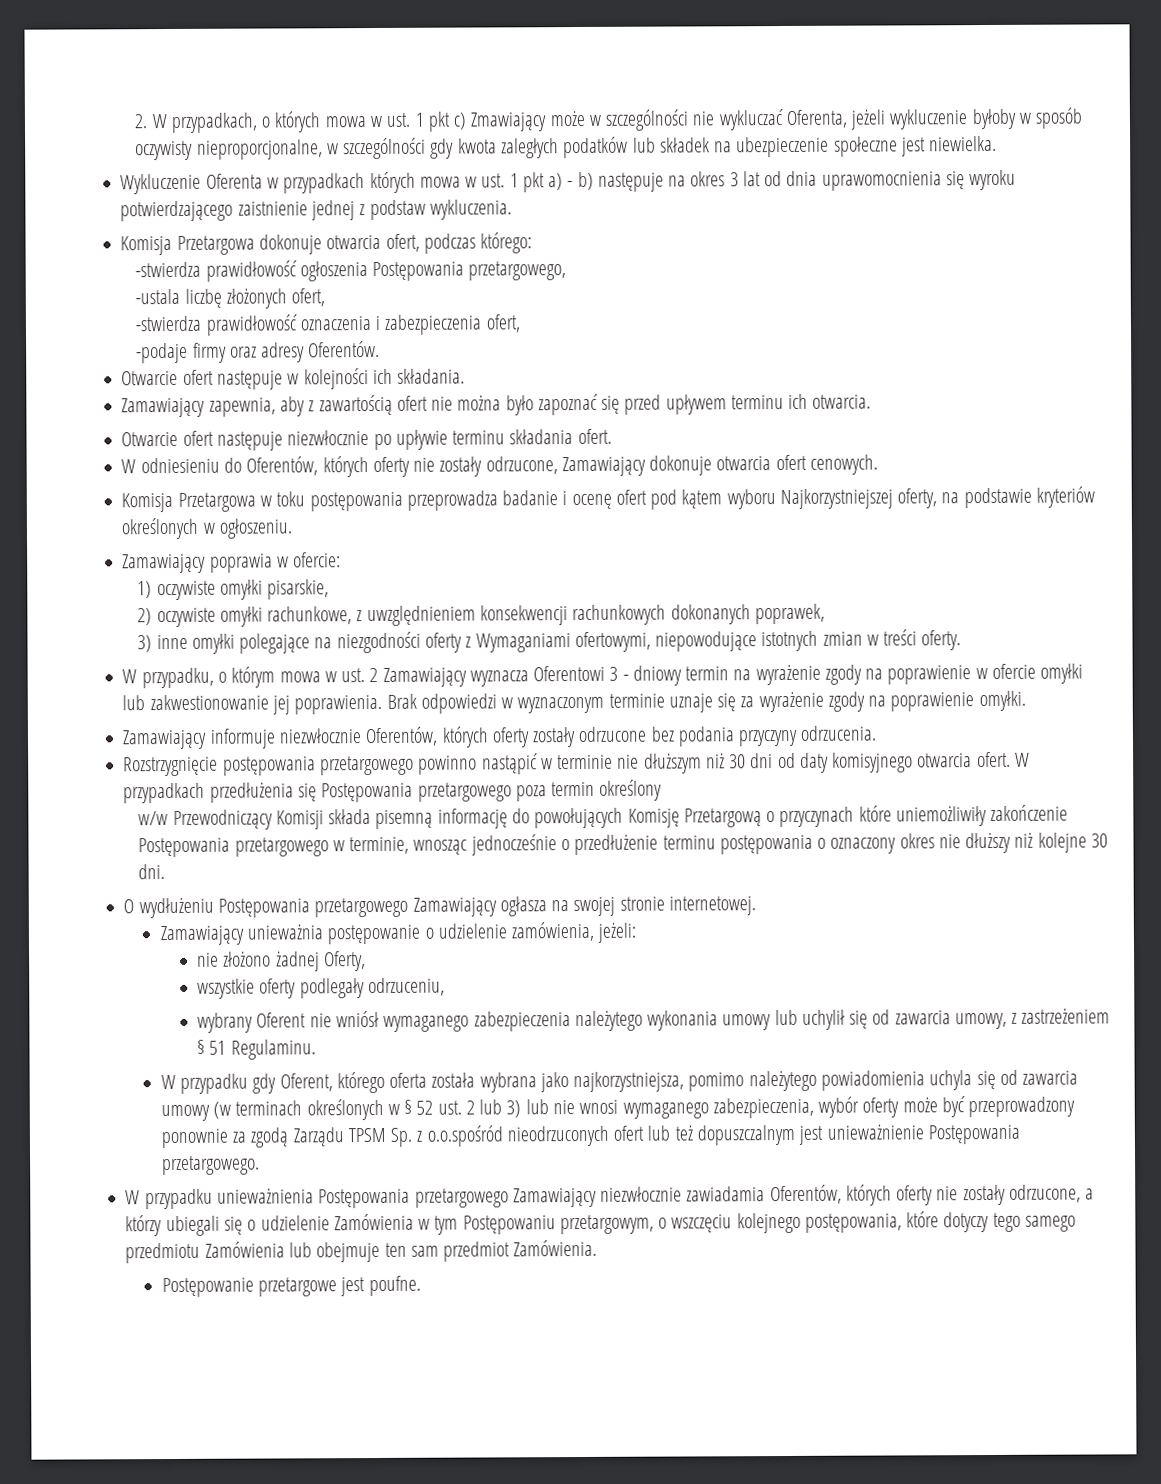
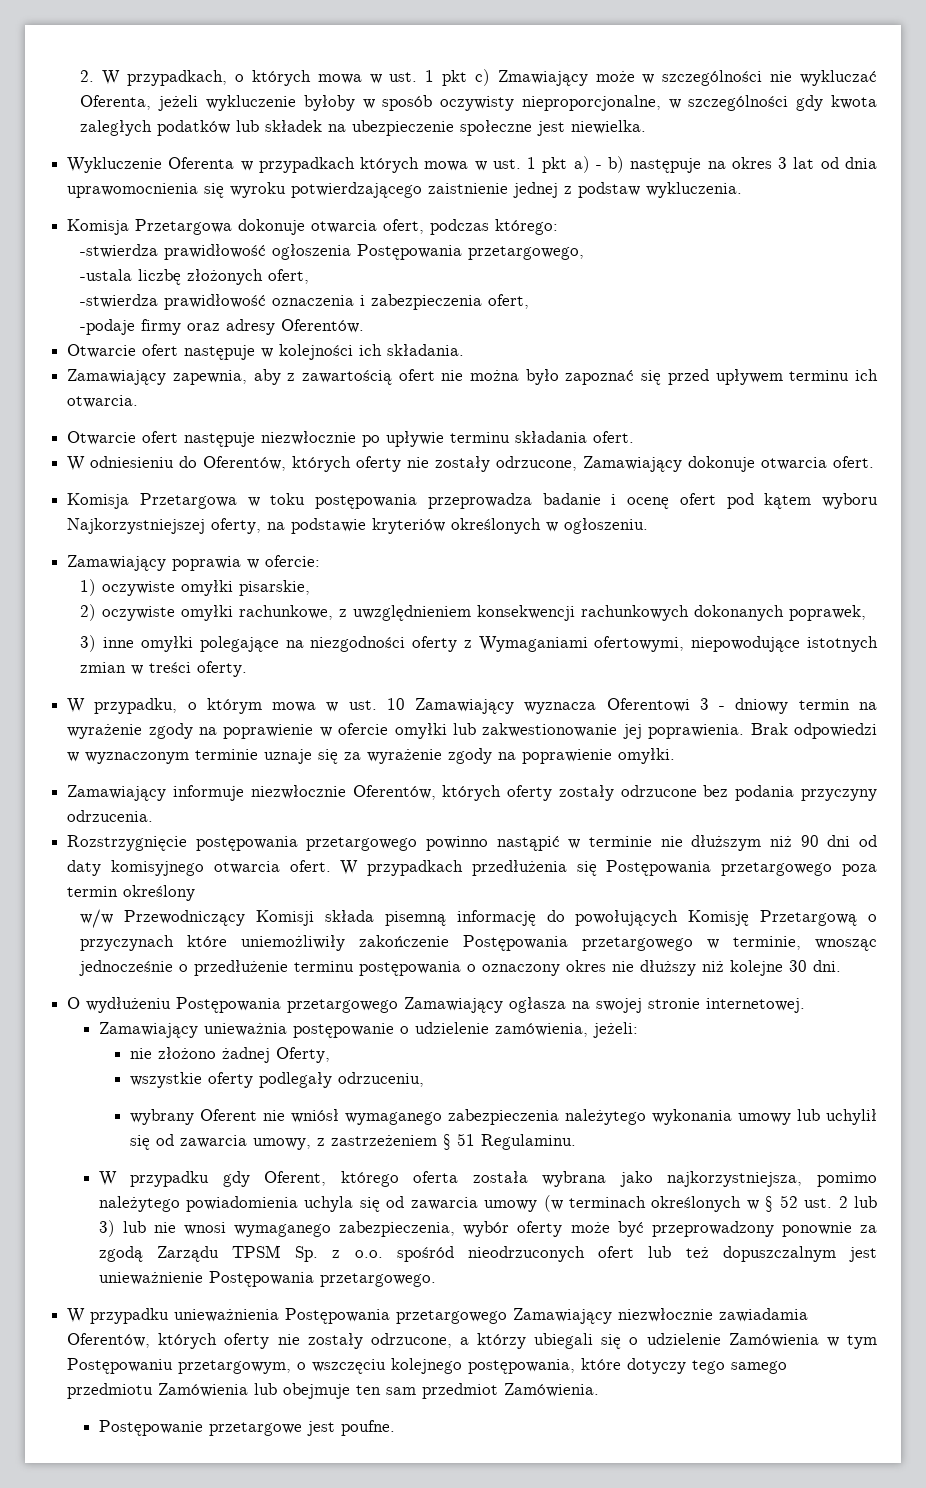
- W odniesieniu do Oferentów, których oferty nie zostały odrzucone, Zamawiający dokonuje otwarcia ofert cenowych.
+ W odniesieniu do Oferentów, których oferty nie zostały odrzucone, Zamawiający dokonuje otwarcia ofert.
- W przypadku, o którym mowa w ust. 2 Zamawiający wyznacza Oferentowi 3 - dniowy termin na wyrażenie zgody na poprawienie w ofercie omyłki lub zakwestionowanie jej poprawienia.
+ W przypadku, o którym mowa w ust. 10 Zamawiający wyznacza Oferentowi 3 - dniowy termin na wyrażenie zgody na poprawienie w ofercie omyłki lub zakwestionowanie jej poprawienia.
- Rozstrzygnięcie postępowania przetargowego powinno nastąpić w terminie nie dłuższym niż 30 dni od daty komisyjnego otwarcia ofert.
+ Rozstrzygnięcie postępowania przetargowego powinno nastąpić w terminie nie dłuższym niż 90 dni od daty komisyjnego otwarcia ofert.
- W przypadku gdy Oferent, którego oferta została wybrana jako najkorzystniejsza, pomimo należytego powiadomienia uchyla się od zawarcia umowy (w terminach określonych w § 52 ust. 2 lub 3) lub nie wnosi wymaganego zabezpieczenia, wybór oferty może być przeprowadzony ponownie za zgodą Zarządu TPSM Sp. z o.o.spośród nieodrzuconych ofert lub też dopuszczalnym jest unieważnienie Postępowania przetargowego.
+ W przypadku gdy Oferent, którego oferta została wybrana jako najkorzystniejsza, pomimo należytego powiadomienia uchyla się od zawarcia umowy (w terminach określonych w § 52 ust. 2 lub 3) lub nie wnosi wymaganego zabezpieczenia, wybór oferty może być przeprowadzony ponownie za zgodą Zarządu TPSM Sp. z o.o. spośród nieodrzuconych ofert lub też dopuszczalnym jest unieważnienie Postępowania przetargowego.

